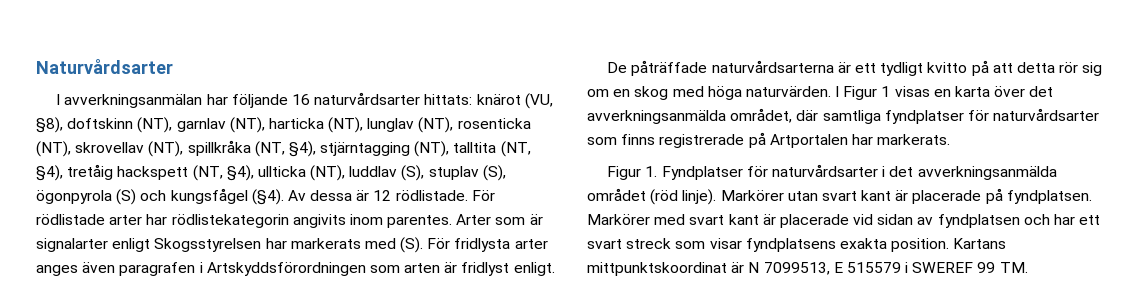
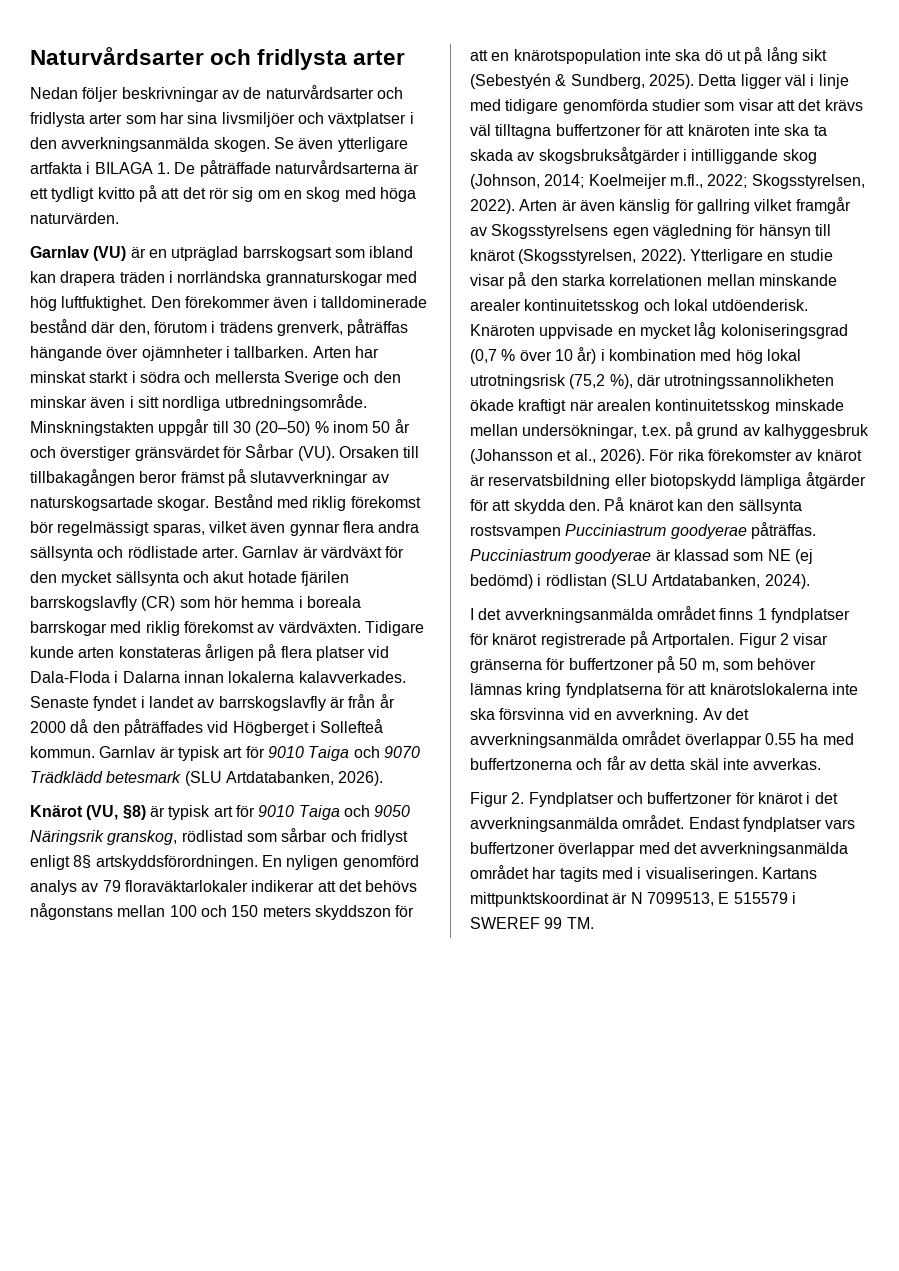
- Naturvårdsarter
- I avverkningsanmälan har följande 16 naturvårdsarter hittats: knärot (VU, §8), doftskinn (NT), garnlav (NT), harticka (NT), lunglav (NT), rosenticka (NT), skrovellav (NT), spillkråka (NT, §4), stjärntagging (NT), talltita (NT, §4), tretåig hackspett (NT, §4), ullticka (NT), luddlav (S), stuplav (S), ögonpyrola (S) och kungsfågel (§4). Av dessa är 12 rödlistade. För rödlistade arter har rödlistekategorin angivits inom parentes. Arter som är signalarter enligt Skogsstyrelsen har markerats med (S). För fridlysta arter anges även paragrafen i Artskyddsförordningen som arten är fridlyst enligt.
- De påträffade naturvårdsarterna är ett tydligt kvitto på att detta rör sig om en skog med höga naturvärden. I Figur 1 visas en karta över det avverkningsanmälda området, där samtliga fyndplatser för naturvårdsarter som finns registrerade på Artportalen har markerats.
- Figur 1. Fyndplatser för naturvårdsarter i det avverkningsanmälda området (röd linje). Markörer utan svart kant är placerade på fyndplatsen. Markörer med svart kant är placerade vid sidan av fyndplatsen och har ett svart streck som visar fyndplatsens exakta position.
+ Naturvårdsarter och fridlysta arter
+ Nedan följer beskrivningar av de naturvårdsarter och fridlysta arter som har sina livsmiljöer och växtplatser i den avverkningsanmälda skogen. Se även ytterligare artfakta i BILAGA 1. De påträffade naturvårdsarterna är ett tydligt kvitto på att det rör sig om en skog med höga naturvärden.
+ Garnlav (VU) är en utpräglad barrskogsart som ibland kan drapera träden i norrländska grannaturskogar med hög luftfuktighet. Den förekommer även i talldominerade bestånd där den, förutom i trädens grenverk, påträffas hängande över ojämnheter i tallbarken. Arten har minskat starkt i södra och mellersta Sverige och den minskar även i sitt nordliga utbredningsområde. Minskningstakten uppgår till 30 (20–50) % inom 50 år och överstiger gränsvärdet för Sårbar (VU). Orsaken till tillbakagången beror främst på slutavverkningar av naturskogsartade skogar. Bestånd med riklig förekomst bör regelmässigt sparas, vilket även gynnar flera andra sällsynta och rödlistade arter. Garnlav är värdväxt för den mycket sällsynta och akut hotade fjärilen barrskogslavfly (CR) som hör hemma i boreala barrskogar med riklig förekomst av värdväxten. Tidigare kunde arten konstateras årligen på flera platser vid Dala-Floda i Dalarna innan lokalerna kalavverkades. Senaste fyndet i landet av barrskogslavfly är från år 2000 då den påträffades vid Högberget i Sollefteå kommun. Garnlav är typisk art för 9010 Taiga och 9070 Trädklädd betesmark (SLU Artdatabanken, 2026).
+ Knärot (VU, §8) är typisk art för 9010 Taiga och 9050 Näringsrik granskog, rödlistad som sårbar och fridlyst enligt 8§ artskyddsförordningen. En nyligen genomförd analys av 79 floraväktarlokaler indikerar att det behövs någonstans mellan 100 och 150 meters skyddszon för att en knärotspopulation inte ska dö ut på lång sikt (Sebestyén & Sundberg, 2025). Detta ligger väl i linje med tidigare genomförda studier som visar att det krävs väl tilltagna buffertzoner för att knäroten inte ska ta skada av skogsbruksåtgärder i intilliggande skog (Johnson, 2014; Koelmeijer m.fl., 2022; Skogsstyrelsen, 2022). Arten är även känslig för gallring vilket framgår av Skogsstyrelsens egen vägledning för hänsyn till knärot (Skogsstyrelsen, 2022). Ytterligare en studie visar på den starka korrelationen mellan minskande arealer kontinuitetsskog och lokal utdöenderisk. Knäroten uppvisade en mycket låg koloniseringsgrad (0,7 % över 10 år) i kombination med hög lokal utrotningsrisk (75,2 %), där utrotningssannolikheten ökade kraftigt när arealen kontinuitetsskog minskade mellan undersökningar, t.ex. på grund av kalhyggesbruk (Johansson et al., 2026). För rika förekomster av knärot är reservatsbildning eller biotopskydd lämpliga åtgärder för att skydda den. På knärot kan den sällsynta rostsvampen Pucciniastrum goodyerae påträffas. Pucciniastrum goodyerae är klassad som NE (ej bedömd) i rödlistan (SLU Artdatabanken, 2024).
+ I det avverkningsanmälda området finns 1 fyndplatser för knärot registrerade på Artportalen. Figur 2 visar gränserna för buffertzoner på 50 m, som behöver lämnas kring fyndplatserna för att knärotslokalerna inte ska försvinna vid en avverkning. Av det avverkningsanmälda området överlappar 0.55 ha med buffertzonerna och får av detta skäl inte avverkas.
+ Figur 2. Fyndplatser och buffertzoner för knärot i det avverkningsanmälda området. Endast fyndplatser vars buffertzoner överlappar med det avverkningsanmälda området har tagits med i visualiseringen.

